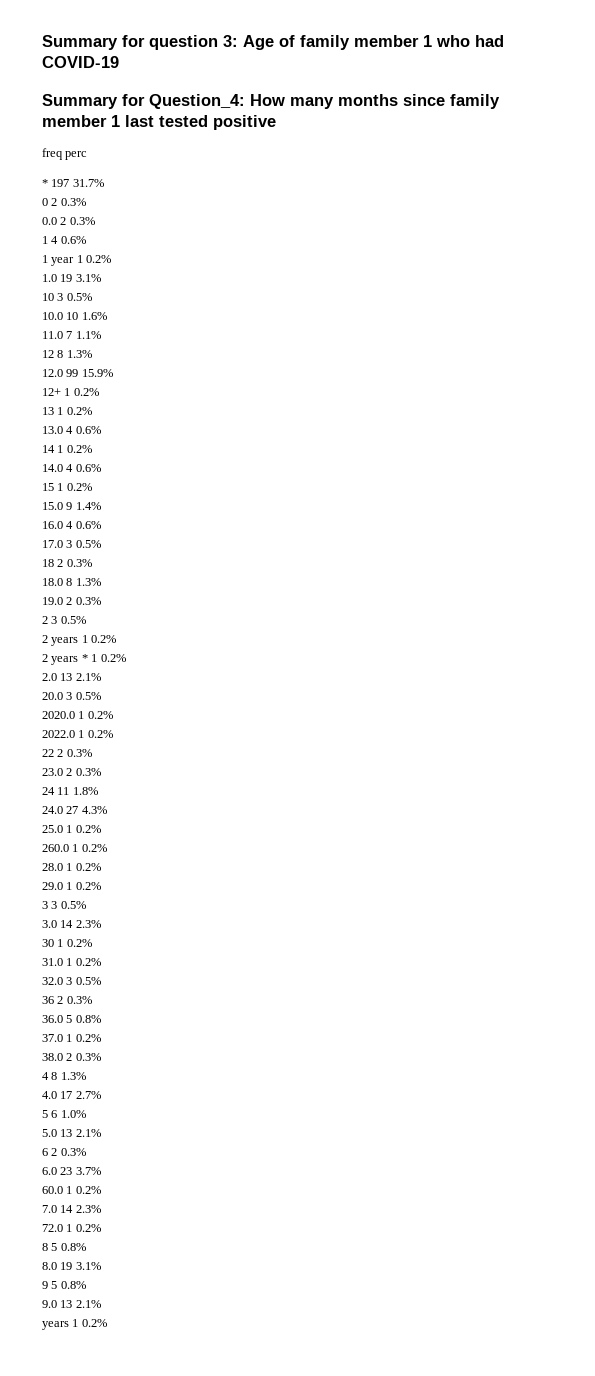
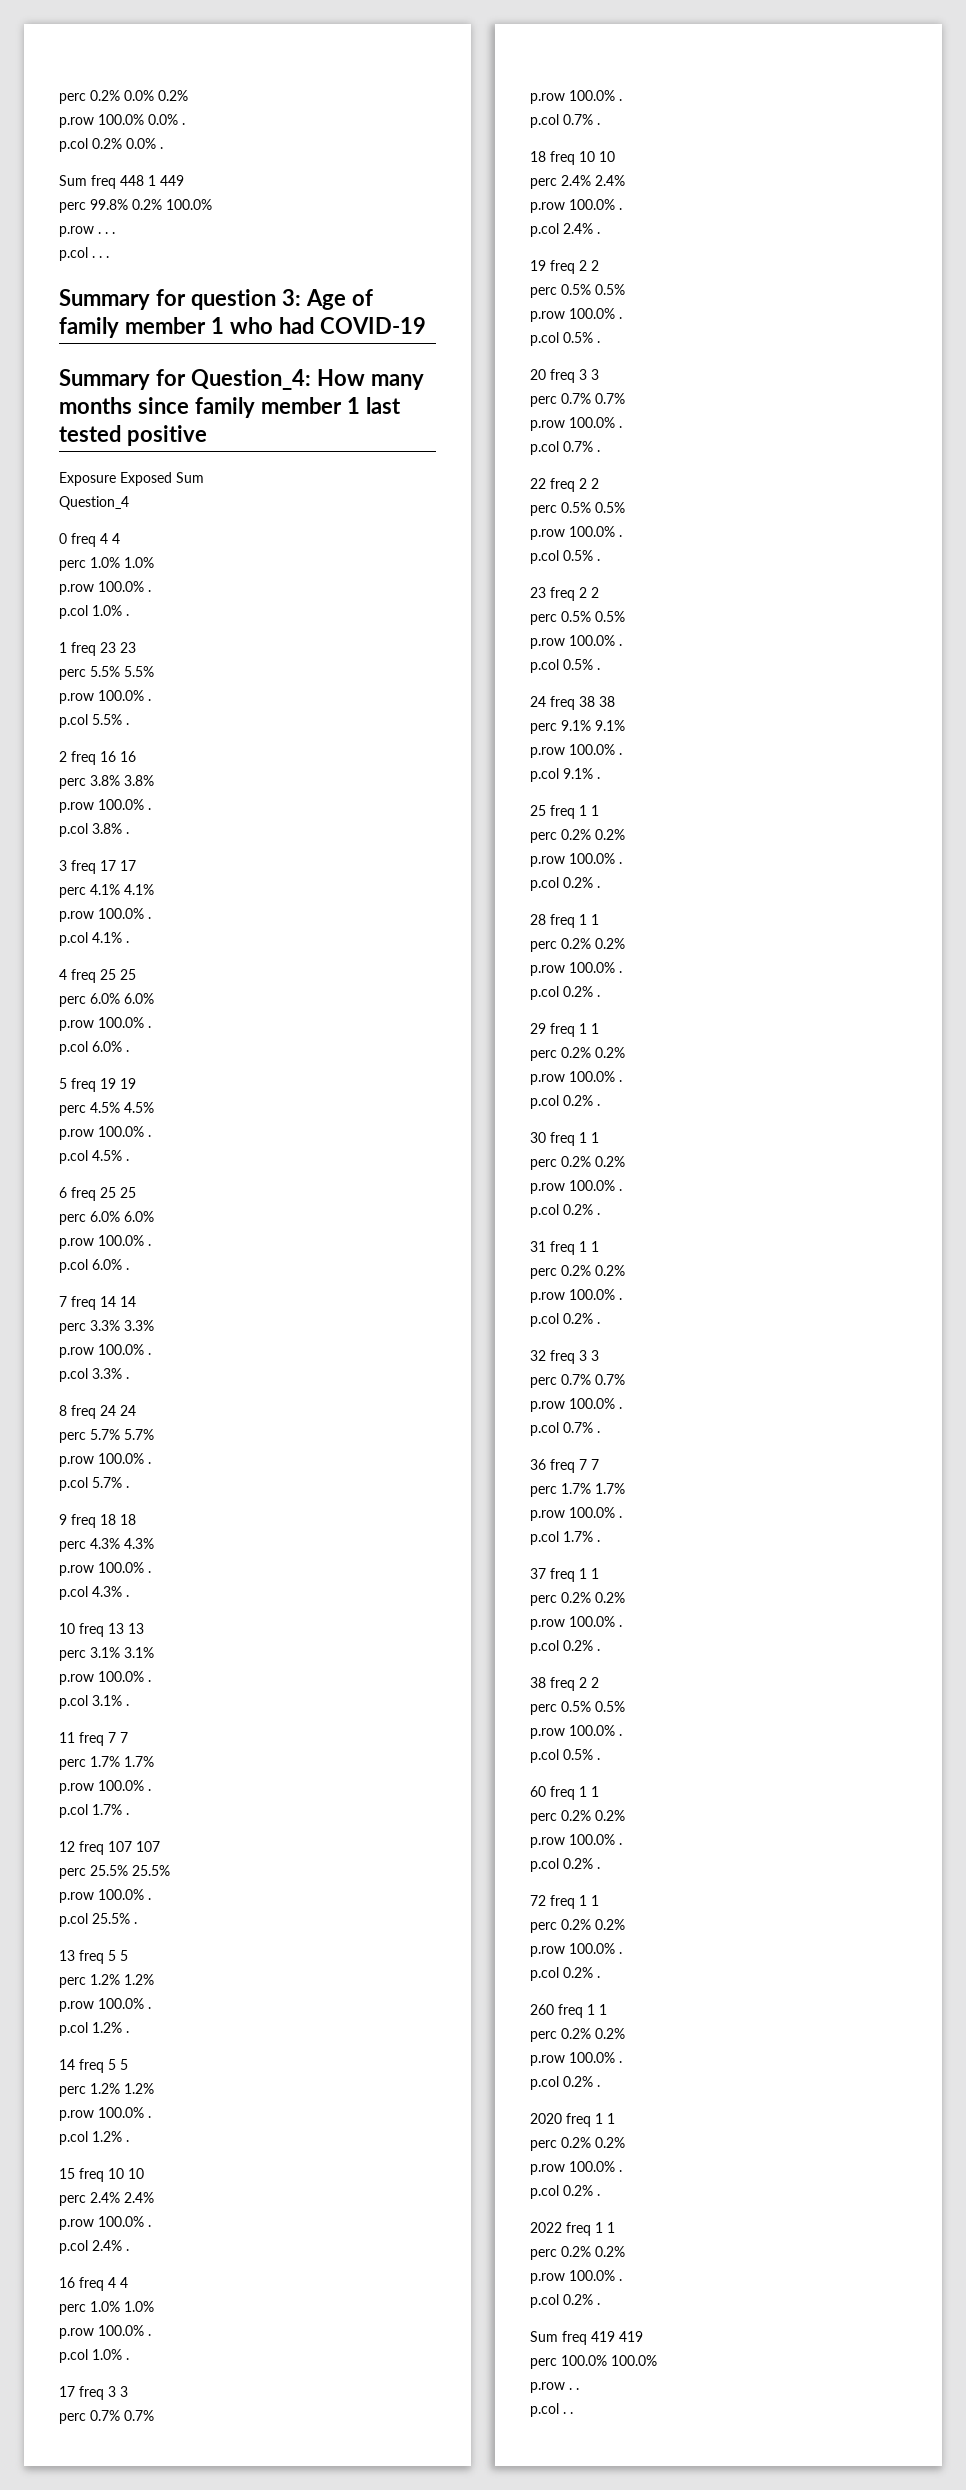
+ perc 0.2% 0.0% 0.2%
+ p.row 100.0% 0.0% .
+ p.col 0.2% 0.0% .
+ Sum freq 448 1 449
+ perc 99.8% 0.2% 100.0%
+ p.row . . .
+ p.col . . .
- freq perc
- * 197 31.7%
- 0 2 0.3%
- 0.0 2 0.3%
- 1 4 0.6%
- 1 year 1 0.2%
- 1.0 19 3.1%
- 10 3 0.5%
- 10.0 10 1.6%
- 11.0 7 1.1%
- 12 8 1.3%
- 12.0 99 15.9%
- 12+ 1 0.2%
- 13 1 0.2%
- 13.0 4 0.6%
- 14 1 0.2%
- 14.0 4 0.6%
- 15 1 0.2%
- 15.0 9 1.4%
- 16.0 4 0.6%
- 17.0 3 0.5%
- 18 2 0.3%
- 18.0 8 1.3%
- 19.0 2 0.3%
- 2 3 0.5%
- 2 years 1 0.2%
- 2 years * 1 0.2%
- 2.0 13 2.1%
- 20.0 3 0.5%
- 2020.0 1 0.2%
- 2022.0 1 0.2%
- 22 2 0.3%
- 23.0 2 0.3%
- 24 11 1.8%
- 24.0 27 4.3%
- 25.0 1 0.2%
- 260.0 1 0.2%
- 28.0 1 0.2%
- 29.0 1 0.2%
- 3 3 0.5%
- 3.0 14 2.3%
- 30 1 0.2%
- 31.0 1 0.2%
- 32.0 3 0.5%
- 36 2 0.3%
- 36.0 5 0.8%
- 37.0 1 0.2%
- 38.0 2 0.3%
- 4 8 1.3%
- 4.0 17 2.7%
- 5 6 1.0%
- 5.0 13 2.1%
- 6 2 0.3%
- 6.0 23 3.7%
- 60.0 1 0.2%
- 7.0 14 2.3%
- 72.0 1 0.2%
- 8 5 0.8%
- 8.0 19 3.1%
- 9 5 0.8%
- 9.0 13 2.1%
- years 1 0.2%
+ Exposure Exposed Sum
+ Question_4
+ 0 freq 4 4
+ perc 1.0% 1.0%
+ p.row 100.0% .
+ p.col 1.0% .
+ 1 freq 23 23
+ perc 5.5% 5.5%
+ p.row 100.0% .
+ p.col 5.5% .
+ 2 freq 16 16
+ perc 3.8% 3.8%
+ p.row 100.0% .
+ p.col 3.8% .
+ 3 freq 17 17
+ perc 4.1% 4.1%
+ p.row 100.0% .
+ p.col 4.1% .
+ 4 freq 25 25
+ perc 6.0% 6.0%
+ p.row 100.0% .
+ p.col 6.0% .
+ 5 freq 19 19
+ perc 4.5% 4.5%
+ p.row 100.0% .
+ p.col 4.5% .
+ 6 freq 25 25
+ perc 6.0% 6.0%
+ p.row 100.0% .
+ p.col 6.0% .
+ 7 freq 14 14
+ perc 3.3% 3.3%
+ p.row 100.0% .
+ p.col 3.3% .
+ 8 freq 24 24
+ perc 5.7% 5.7%
+ p.row 100.0% .
+ p.col 5.7% .
+ 9 freq 18 18
+ perc 4.3% 4.3%
+ p.row 100.0% .
+ p.col 4.3% .
+ 10 freq 13 13
+ perc 3.1% 3.1%
+ p.row 100.0% .
+ p.col 3.1% .
+ 11 freq 7 7
+ perc 1.7% 1.7%
+ p.row 100.0% .
+ p.col 1.7% .
+ 12 freq 107 107
+ perc 25.5% 25.5%
+ p.row 100.0% .
+ p.col 25.5% .
+ 13 freq 5 5
+ perc 1.2% 1.2%
+ p.row 100.0% .
+ p.col 1.2% .
+ 14 freq 5 5
+ perc 1.2% 1.2%
+ p.row 100.0% .
+ p.col 1.2% .
+ 15 freq 10 10
+ perc 2.4% 2.4%
+ p.row 100.0% .
+ p.col 2.4% .
+ 16 freq 4 4
+ perc 1.0% 1.0%
+ p.row 100.0% .
+ p.col 1.0% .
+ 17 freq 3 3
+ perc 0.7% 0.7%
+ p.row 100.0% .
+ p.col 0.7% .
+ 18 freq 10 10
+ perc 2.4% 2.4%
+ p.row 100.0% .
+ p.col 2.4% .
+ 19 freq 2 2
+ perc 0.5% 0.5%
+ p.row 100.0% .
+ p.col 0.5% .
+ 20 freq 3 3
+ perc 0.7% 0.7%
+ p.row 100.0% .
+ p.col 0.7% .
+ 22 freq 2 2
+ perc 0.5% 0.5%
+ p.row 100.0% .
+ p.col 0.5% .
+ 23 freq 2 2
+ perc 0.5% 0.5%
+ p.row 100.0% .
+ p.col 0.5% .
+ 24 freq 38 38
+ perc 9.1% 9.1%
+ p.row 100.0% .
+ p.col 9.1% .
+ 25 freq 1 1
+ perc 0.2% 0.2%
+ p.row 100.0% .
+ p.col 0.2% .
+ 28 freq 1 1
+ perc 0.2% 0.2%
+ p.row 100.0% .
+ p.col 0.2% .
+ 29 freq 1 1
+ perc 0.2% 0.2%
+ p.row 100.0% .
+ p.col 0.2% .
+ 30 freq 1 1
+ perc 0.2% 0.2%
+ p.row 100.0% .
+ p.col 0.2% .
+ 31 freq 1 1
+ perc 0.2% 0.2%
+ p.row 100.0% .
+ p.col 0.2% .
+ 32 freq 3 3
+ perc 0.7% 0.7%
+ p.row 100.0% .
+ p.col 0.7% .
+ 36 freq 7 7
+ perc 1.7% 1.7%
+ p.row 100.0% .
+ p.col 1.7% .
+ 37 freq 1 1
+ perc 0.2% 0.2%
+ p.row 100.0% .
+ p.col 0.2% .
+ 38 freq 2 2
+ perc 0.5% 0.5%
+ p.row 100.0% .
+ p.col 0.5% .
+ 60 freq 1 1
+ perc 0.2% 0.2%
+ p.row 100.0% .
+ p.col 0.2% .
+ 72 freq 1 1
+ perc 0.2% 0.2%
+ p.row 100.0% .
+ p.col 0.2% .
+ 260 freq 1 1
+ perc 0.2% 0.2%
+ p.row 100.0% .
+ p.col 0.2% .
+ 2020 freq 1 1
+ perc 0.2% 0.2%
+ p.row 100.0% .
+ p.col 0.2% .
+ 2022 freq 1 1
+ perc 0.2% 0.2%
+ p.row 100.0% .
+ p.col 0.2% .
+ Sum freq 419 419
+ perc 100.0% 100.0%
+ p.row . .
+ p.col . .

